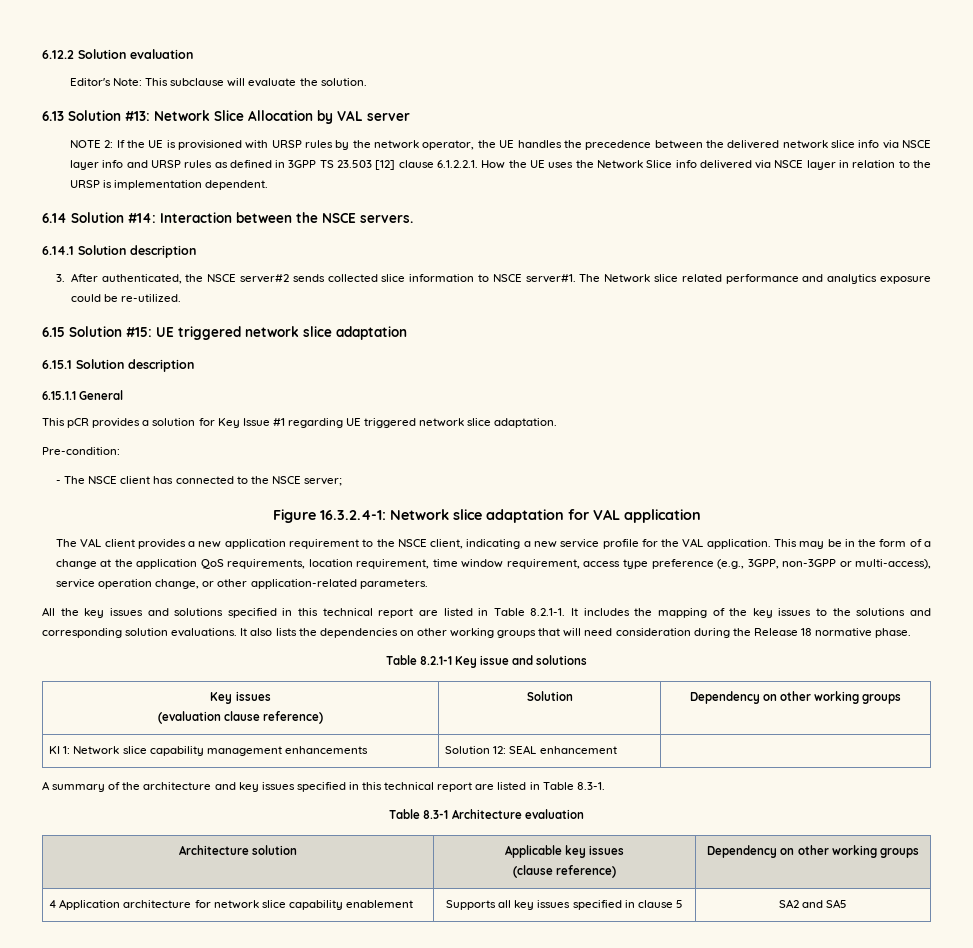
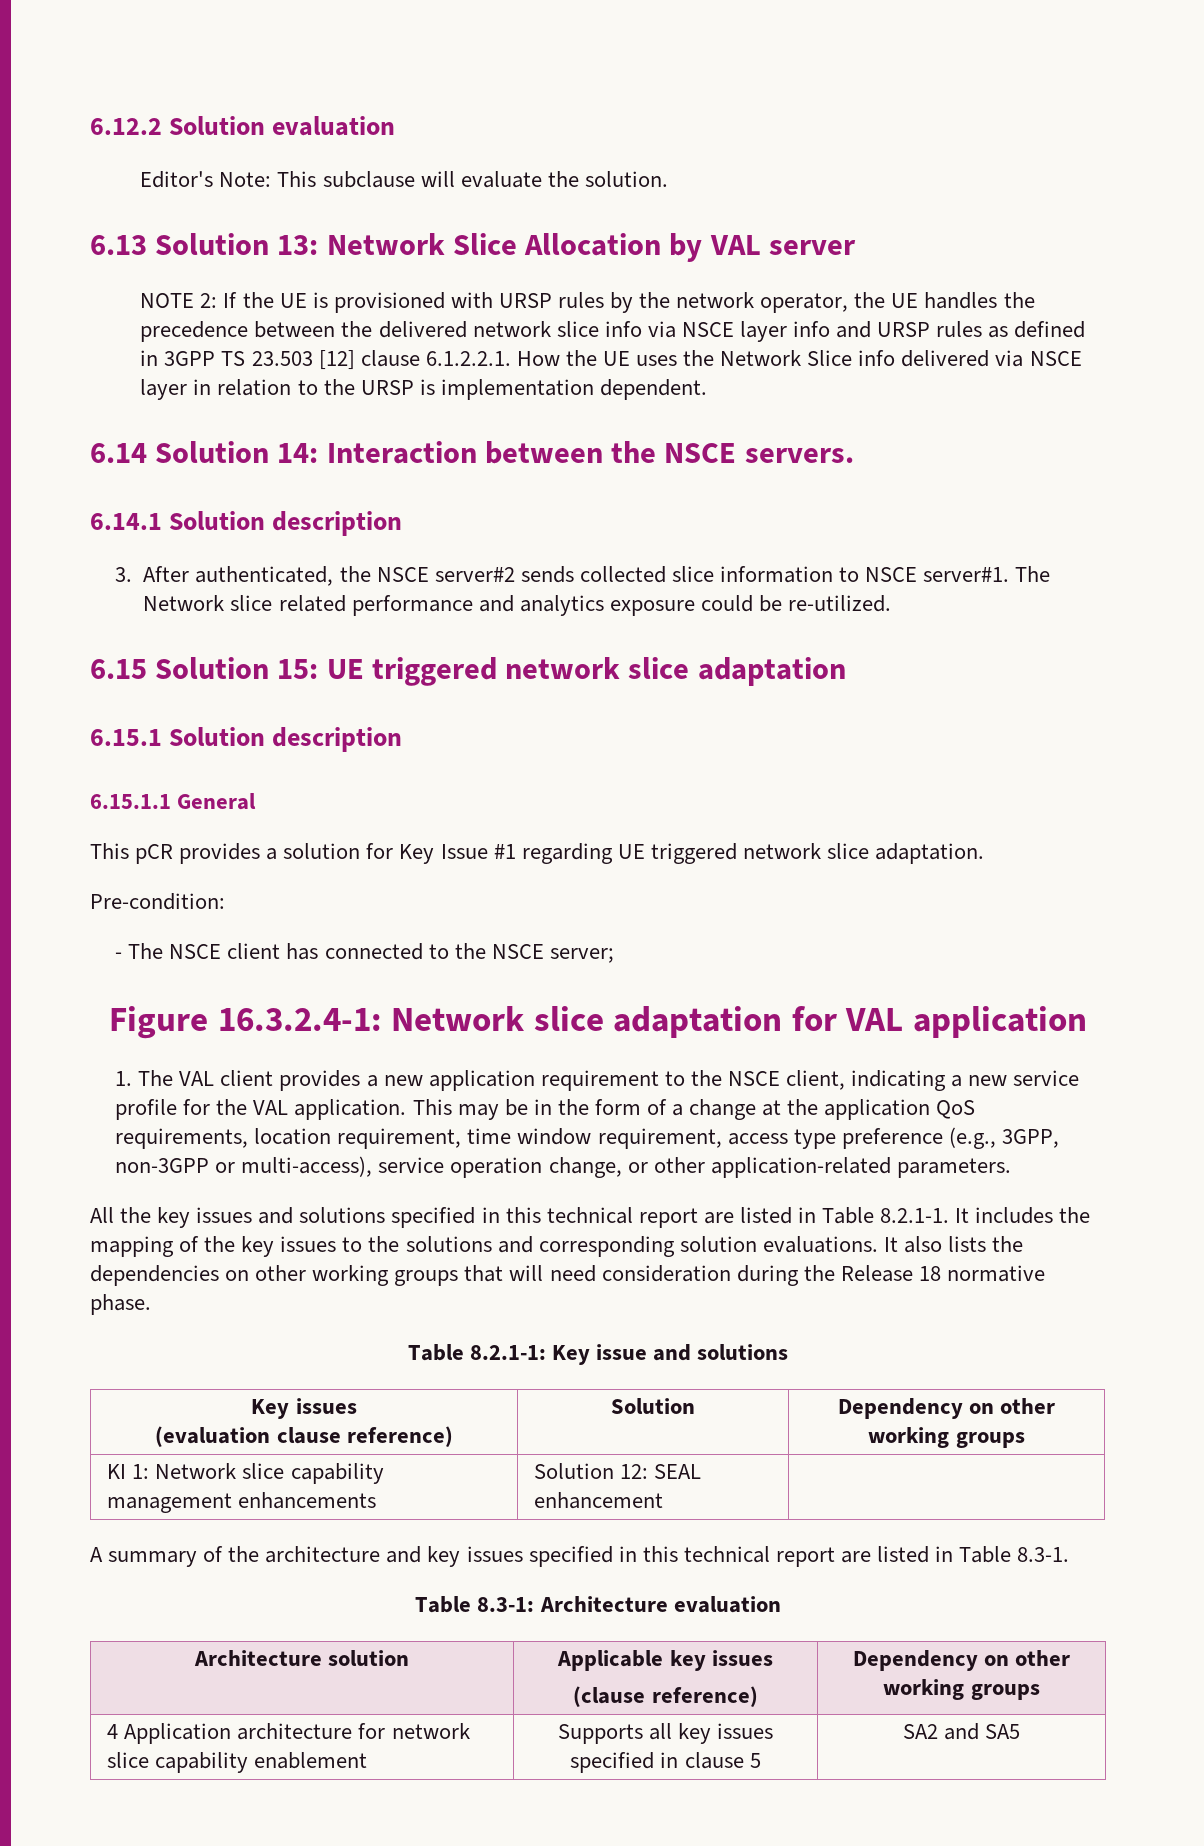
- 6.13 Solution #13: Network Slice Allocation by VAL server
+ 6.13 Solution 13: Network Slice Allocation by VAL server
- 6.14 Solution #14: Interaction between the NSCE servers.
+ 6.14 Solution 14: Interaction between the NSCE servers.
- 6.15 Solution #15: UE triggered network slice adaptation
+ 6.15 Solution 15: UE triggered network slice adaptation
- The VAL client provides a new application requirement to the NSCE client, indicating a new service profile for the VAL application.
+ 1. The VAL client provides a new application requirement to the NSCE client, indicating a new service profile for the VAL application.
- Table 8.2.1-1 Key issue and solutions
+ Table 8.2.1-1: Key issue and solutions
- Table 8.3-1 Architecture evaluation
+ Table 8.3-1: Architecture evaluation

